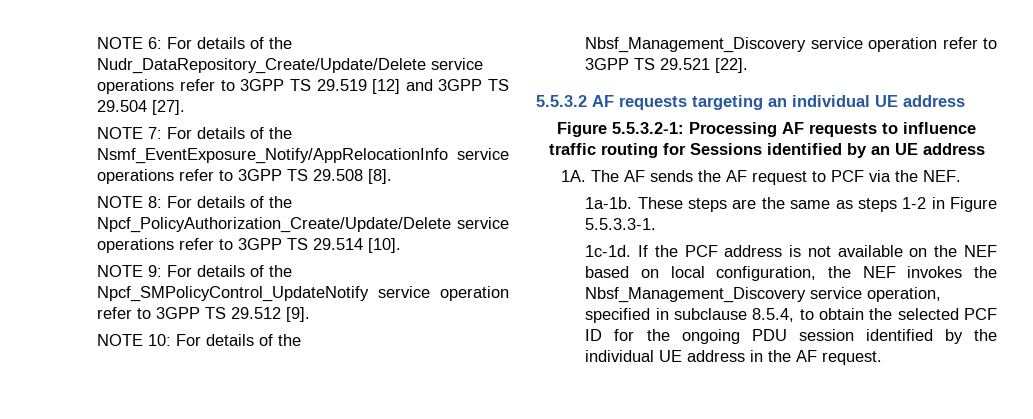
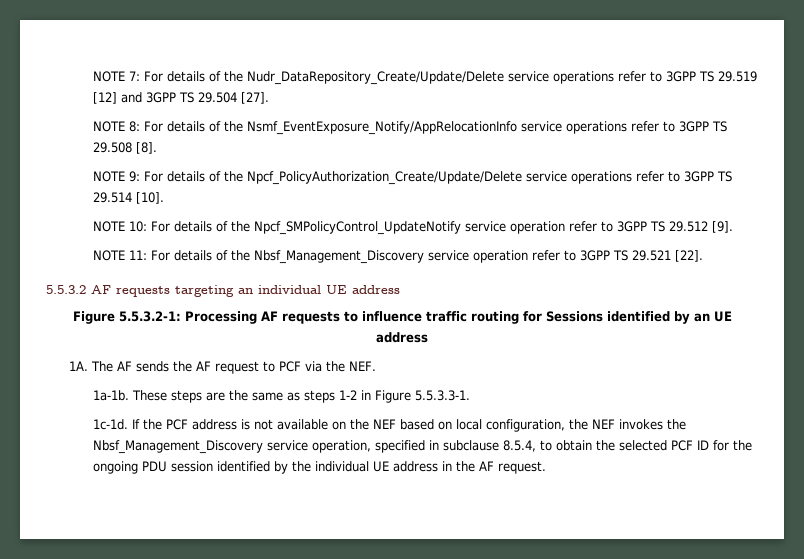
- NOTE 6: For details of the Nudr_DataRepository_Create/Update/Delete service operations refer to 3GPP TS 29.519 [12] and 3GPP TS 29.504 [27].
+ NOTE 7: For details of the Nudr_DataRepository_Create/Update/Delete service operations refer to 3GPP TS 29.519 [12] and 3GPP TS 29.504 [27].
- NOTE 7: For details of the Nsmf_EventExposure_Notify/AppRelocationInfo service operations refer to 3GPP TS 29.508 [8].
+ NOTE 8: For details of the Nsmf_EventExposure_Notify/AppRelocationInfo service operations refer to 3GPP TS 29.508 [8].
- NOTE 8: For details of the Npcf_PolicyAuthorization_Create/Update/Delete service operations refer to 3GPP TS 29.514 [10].
+ NOTE 9: For details of the Npcf_PolicyAuthorization_Create/Update/Delete service operations refer to 3GPP TS 29.514 [10].
- NOTE 9: For details of the Npcf_SMPolicyControl_UpdateNotify service operation refer to 3GPP TS 29.512 [9].
+ NOTE 10: For details of the Npcf_SMPolicyControl_UpdateNotify service operation refer to 3GPP TS 29.512 [9].
- NOTE 10: For details of the Nbsf_Management_Discovery service operation refer to 3GPP TS 29.521 [22].
+ NOTE 11: For details of the Nbsf_Management_Discovery service operation refer to 3GPP TS 29.521 [22].

